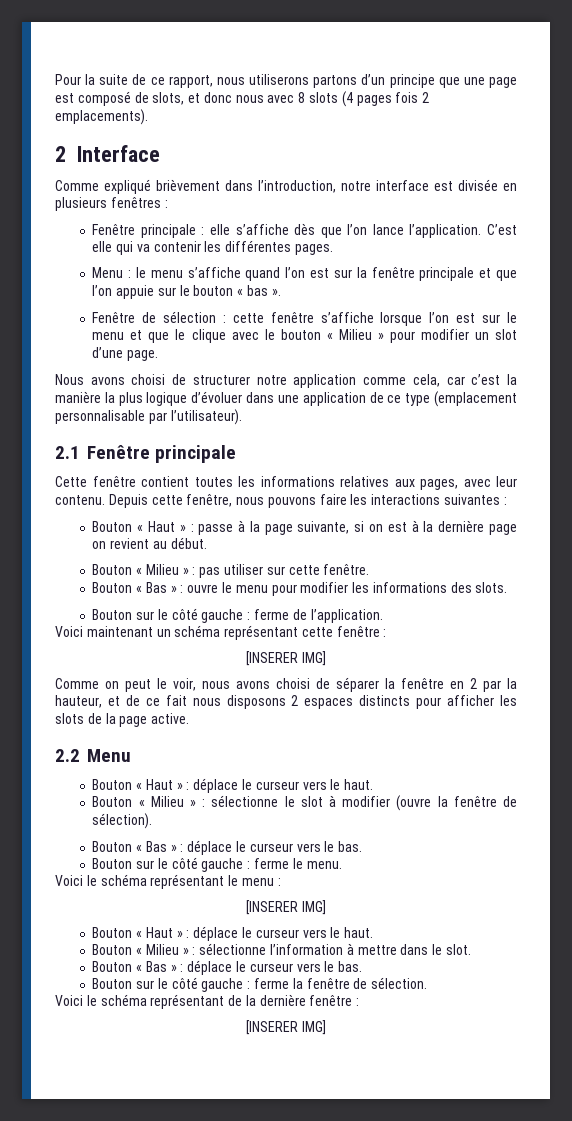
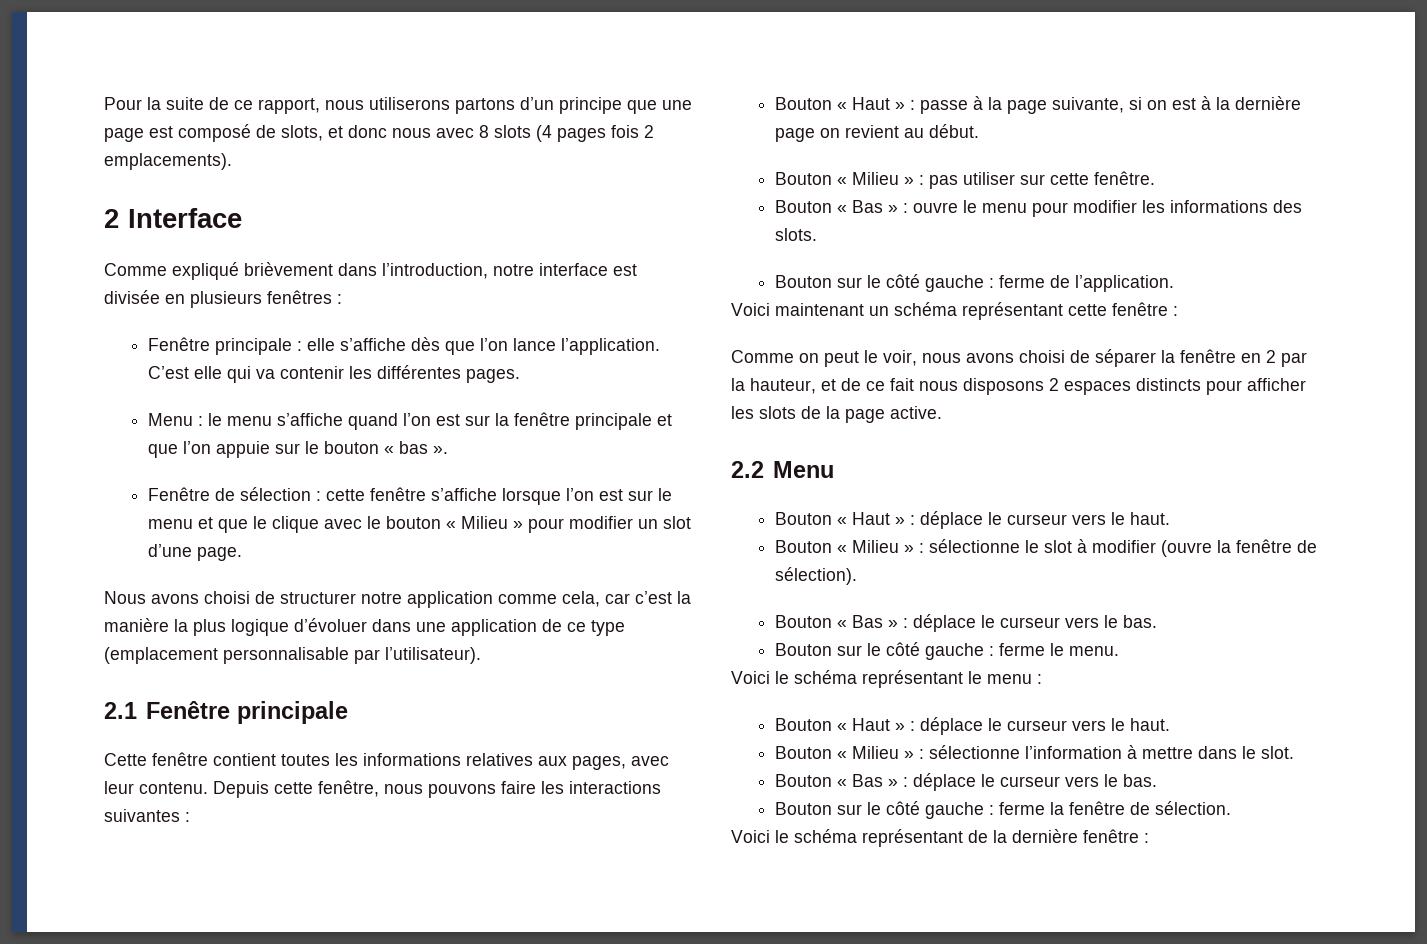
  Voici maintenant un schéma représentant cette fenêtre :
- [INSERER IMG]
  Voici le schéma représentant le menu :
- [INSERER IMG]
  Voici le schéma représentant de la dernière fenêtre :
- [INSERER IMG]

